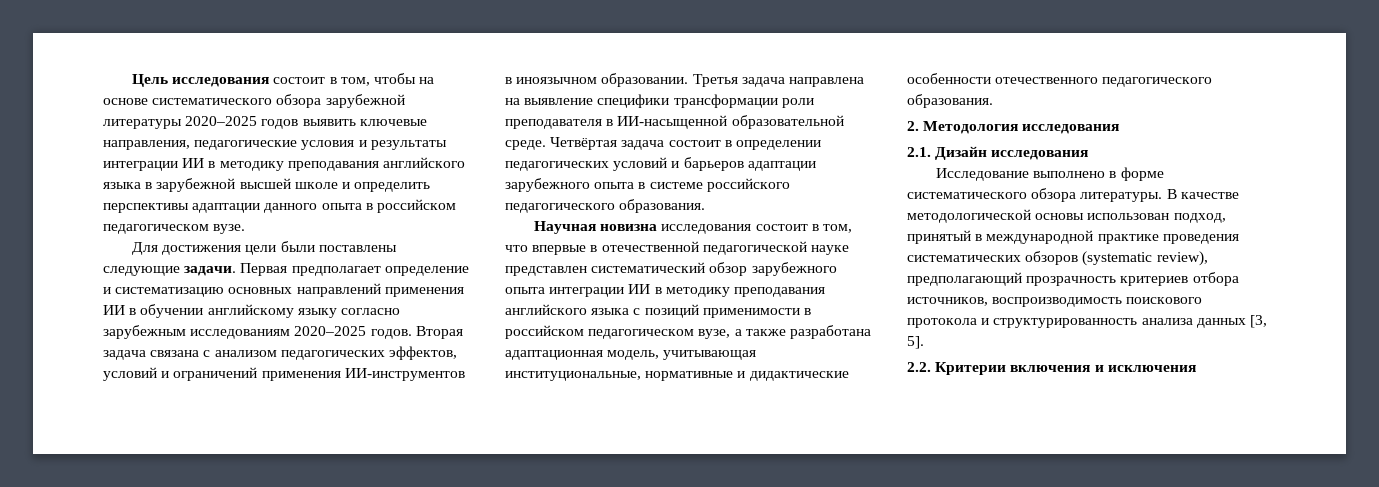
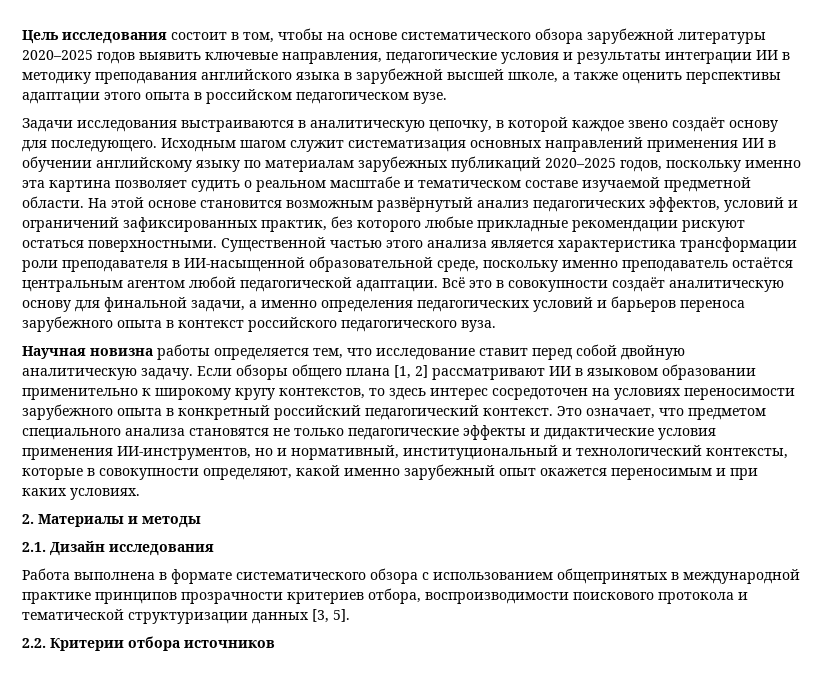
- Цель исследования состоит в том, чтобы на основе систематического обзора зарубежной литературы 2020–2025 годов выявить ключевые направления, педагогические условия и результаты интеграции ИИ в методику преподавания английского языка в зарубежной высшей школе и определить перспективы адаптации данного опыта в российском педагогическом вузе.
+ Цель исследования состоит в том, чтобы на основе систематического обзора зарубежной литературы 2020–2025 годов выявить ключевые направления, педагогические условия и результаты интеграции ИИ в методику преподавания английского языка в зарубежной высшей школе, а также оценить перспективы адаптации этого опыта в российском педагогическом вузе.
- Для достижения цели были поставлены следующие задачи. Первая предполагает определение и систематизацию основных направлений применения ИИ в обучении английскому языку согласно зарубежным исследованиям 2020–2025 годов. Вторая задача связана с анализом педагогических эффектов, условий и ограничений применения ИИ-инструментов в иноязычном образовании. Третья задача направлена на выявление специфики трансформации роли преподавателя в ИИ-насыщенной образовательной среде. Четвёртая задача состоит в определении педагогических условий и барьеров адаптации зарубежного опыта в системе российского педагогического образования.
+ Задачи исследования выстраиваются в аналитическую цепочку, в которой каждое звено создаёт основу для последующего. Исходным шагом служит систематизация основных направлений применения ИИ в обучении английскому языку по материалам зарубежных публикаций 2020–2025 годов, поскольку именно эта картина позволяет судить о реальном масштабе и тематическом составе изучаемой предметной области. На этой основе становится возможным развёрнутый анализ педагогических эффектов, условий и ограничений зафиксированных практик, без которого любые прикладные рекомендации рискуют остаться поверхностными. Существенной частью этого анализа является характеристика трансформации роли преподавателя в ИИ-насыщенной образовательной среде, поскольку именно преподаватель остаётся центральным агентом любой педагогической адаптации. Всё это в совокупности создаёт аналитическую основу для финальной задачи, а именно определения педагогических условий и барьеров переноса зарубежного опыта в контекст российского педагогического вуза.
- Научная новизна исследования состоит в том, что впервые в отечественной педагогической науке представлен систематический обзор зарубежного опыта интеграции ИИ в методику преподавания английского языка с позиций применимости в российском педагогическом вузе, а также разработана адаптационная модель, учитывающая институциональные, нормативные и дидактические особенности отечественного педагогического образования.
- 2. Методология исследования
+ Научная новизна работы определяется тем, что исследование ставит перед собой двойную аналитическую задачу. Если обзоры общего плана [1, 2] рассматривают ИИ в языковом образовании применительно к широкому кругу контекстов, то здесь интерес сосредоточен на условиях переносимости зарубежного опыта в конкретный российский педагогический контекст. Это означает, что предметом специального анализа становятся не только педагогические эффекты и дидактические условия применения ИИ-инструментов, но и нормативный, институциональный и технологический контексты, которые в совокупности определяют, какой именно зарубежный опыт окажется переносимым и при каких условиях.
+ 2. Материалы и методы
  2.1. Дизайн исследования
- Исследование выполнено в форме систематического обзора литературы. В качестве методологической основы использован подход, принятый в международной практике проведения систематических обзоров (systematic review), предполагающий прозрачность критериев отбора источников, воспроизводимость поискового протокола и структурированность анализа данных [3, 5].
+ Работа выполнена в формате систематического обзора с использованием общепринятых в международной практике принципов прозрачности критериев отбора, воспроизводимости поискового протокола и тематической структуризации данных [3, 5].
- 2.2. Критерии включения и исключения
+ 2.2. Критерии отбора источников

